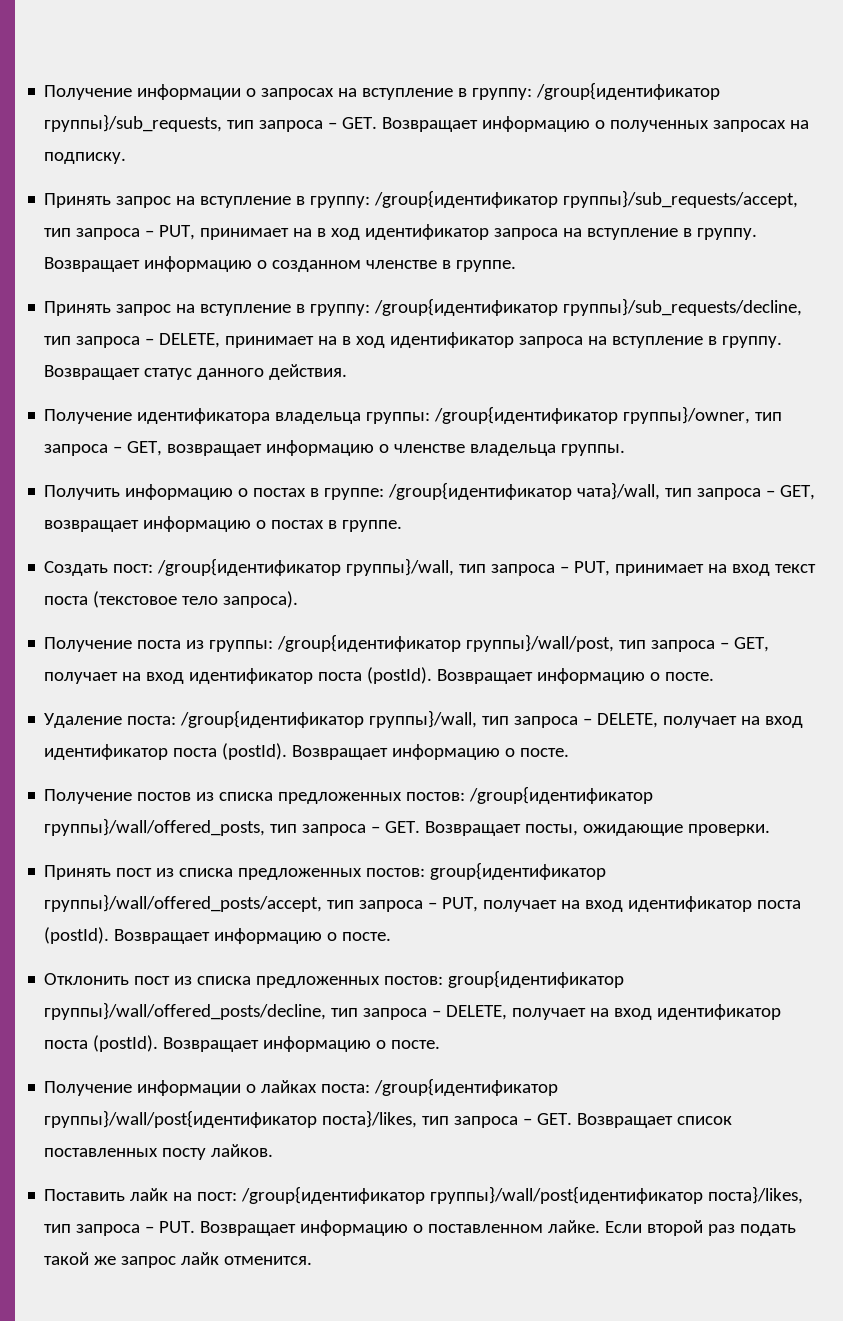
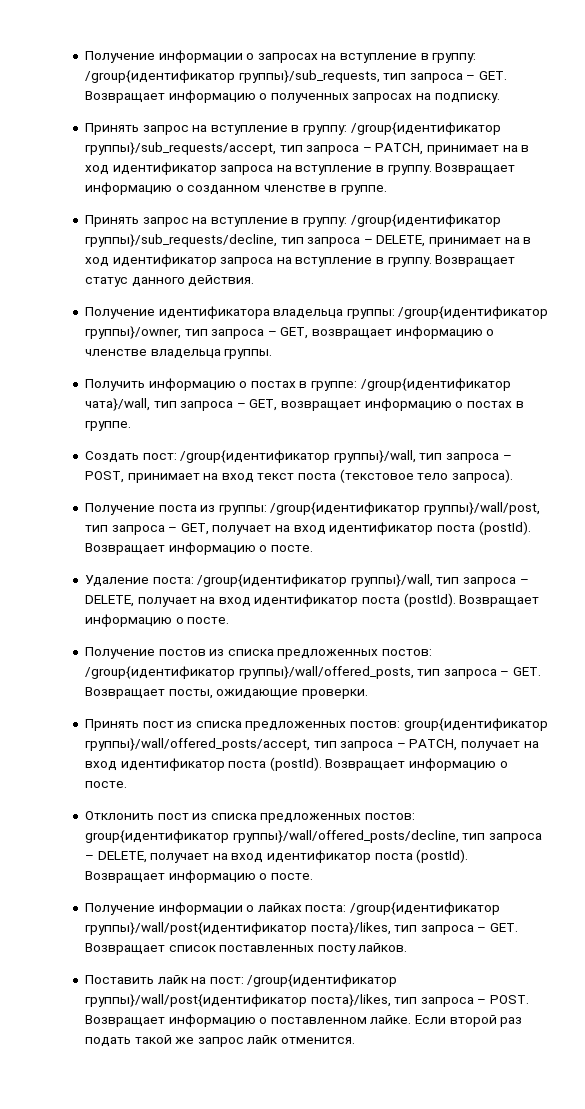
- Принять запрос на вступление в группу: /group{идентификатор группы}/sub_requests/accept, тип запроса – PUT, принимает на в ход идентификатор запроса на вступление в группу.
+ Принять запрос на вступление в группу: /group{идентификатор группы}/sub_requests/accept, тип запроса – PATCH, принимает на в ход идентификатор запроса на вступление в группу.
- Создать пост: /group{идентификатор группы}/wall, тип запроса – PUT, принимает на вход текст поста (текстовое тело запроса).
+ Создать пост: /group{идентификатор группы}/wall, тип запроса – POST, принимает на вход текст поста (текстовое тело запроса).
- Принять пост из списка предложенных постов: group{идентификатор группы}/wall/offered_posts/accept, тип запроса – PUT, получает на вход идентификатор поста (postId).
+ Принять пост из списка предложенных постов: group{идентификатор группы}/wall/offered_posts/accept, тип запроса – PATCH, получает на вход идентификатор поста (postId).
- Поставить лайк на пост: /group{идентификатор группы}/wall/post{идентификатор поста}/likes, тип запроса – PUT. Возвращает информацию о поставленном лайке.
+ Поставить лайк на пост: /group{идентификатор группы}/wall/post{идентификатор поста}/likes, тип запроса – POST. Возвращает информацию о поставленном лайке.

